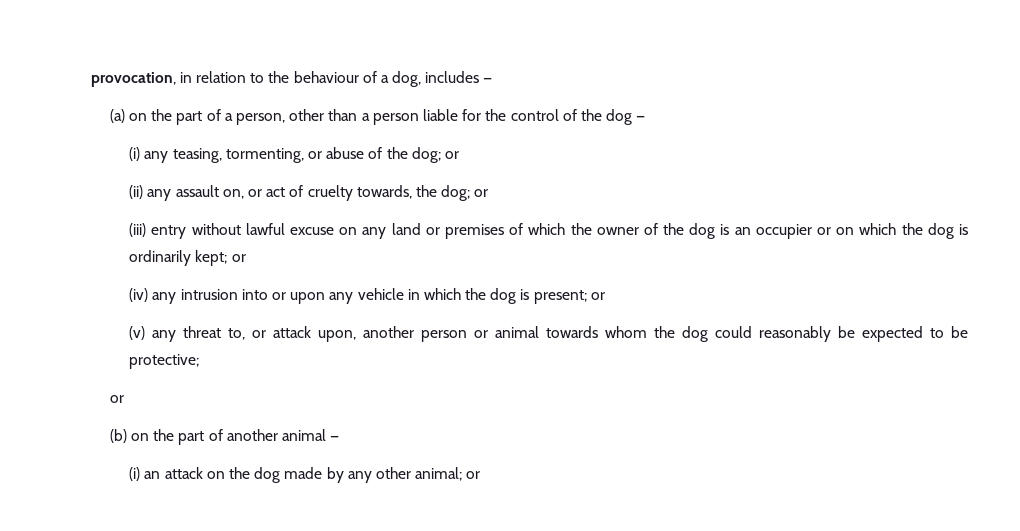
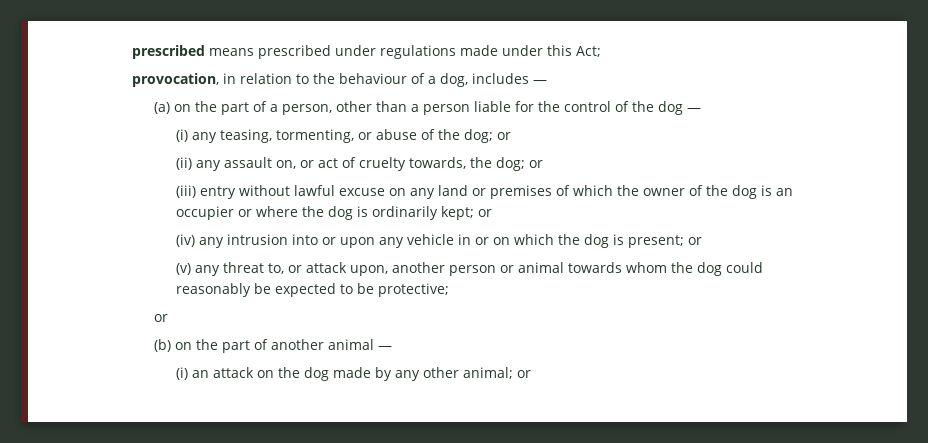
+ prescribed means prescribed under regulations made under this Act;
- (iii) entry without lawful excuse on any land or premises of which the owner of the dog is an occupier or on which the dog is ordinarily kept; or
+ (iii) entry without lawful excuse on any land or premises of which the owner of the dog is an occupier or where the dog is ordinarily kept; or
- (iv) any intrusion into or upon any vehicle in which the dog is present; or
+ (iv) any intrusion into or upon any vehicle in or on which the dog is present; or

